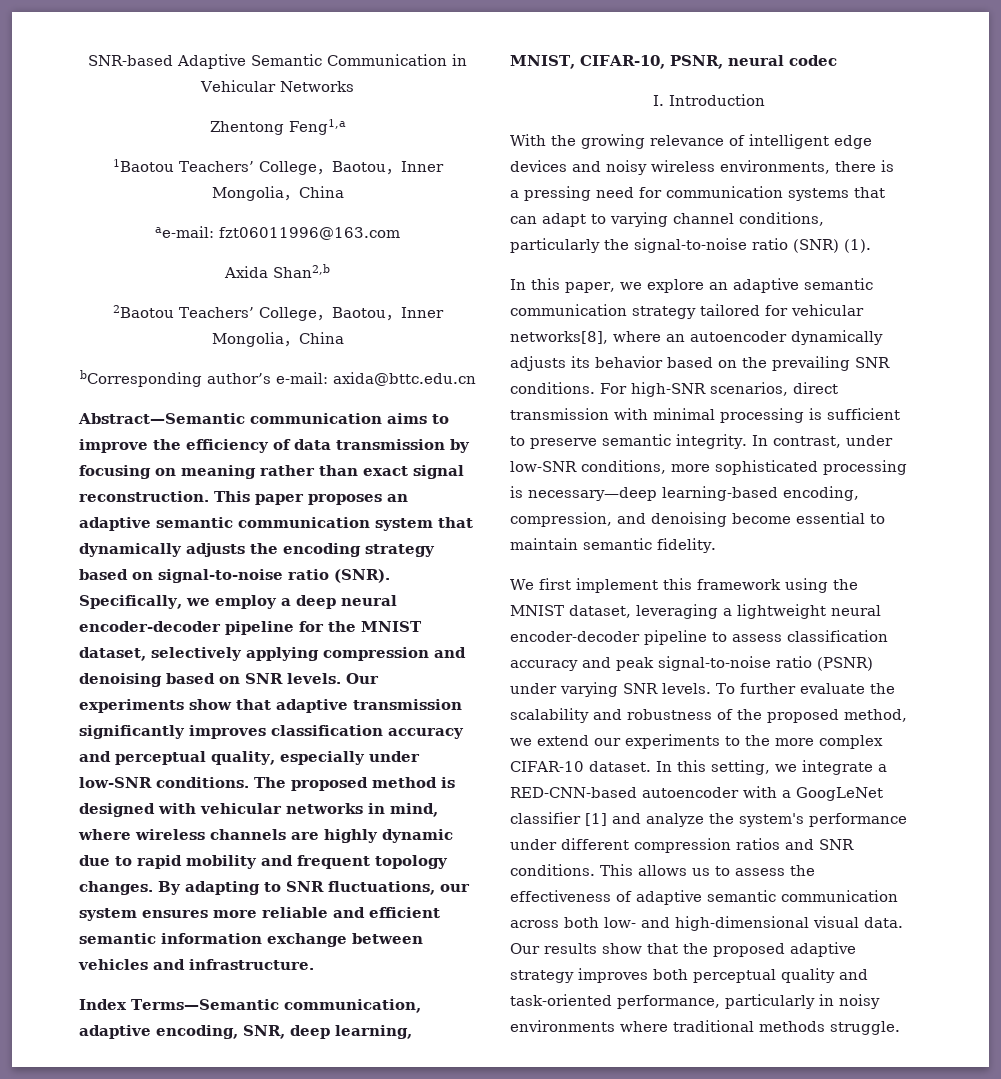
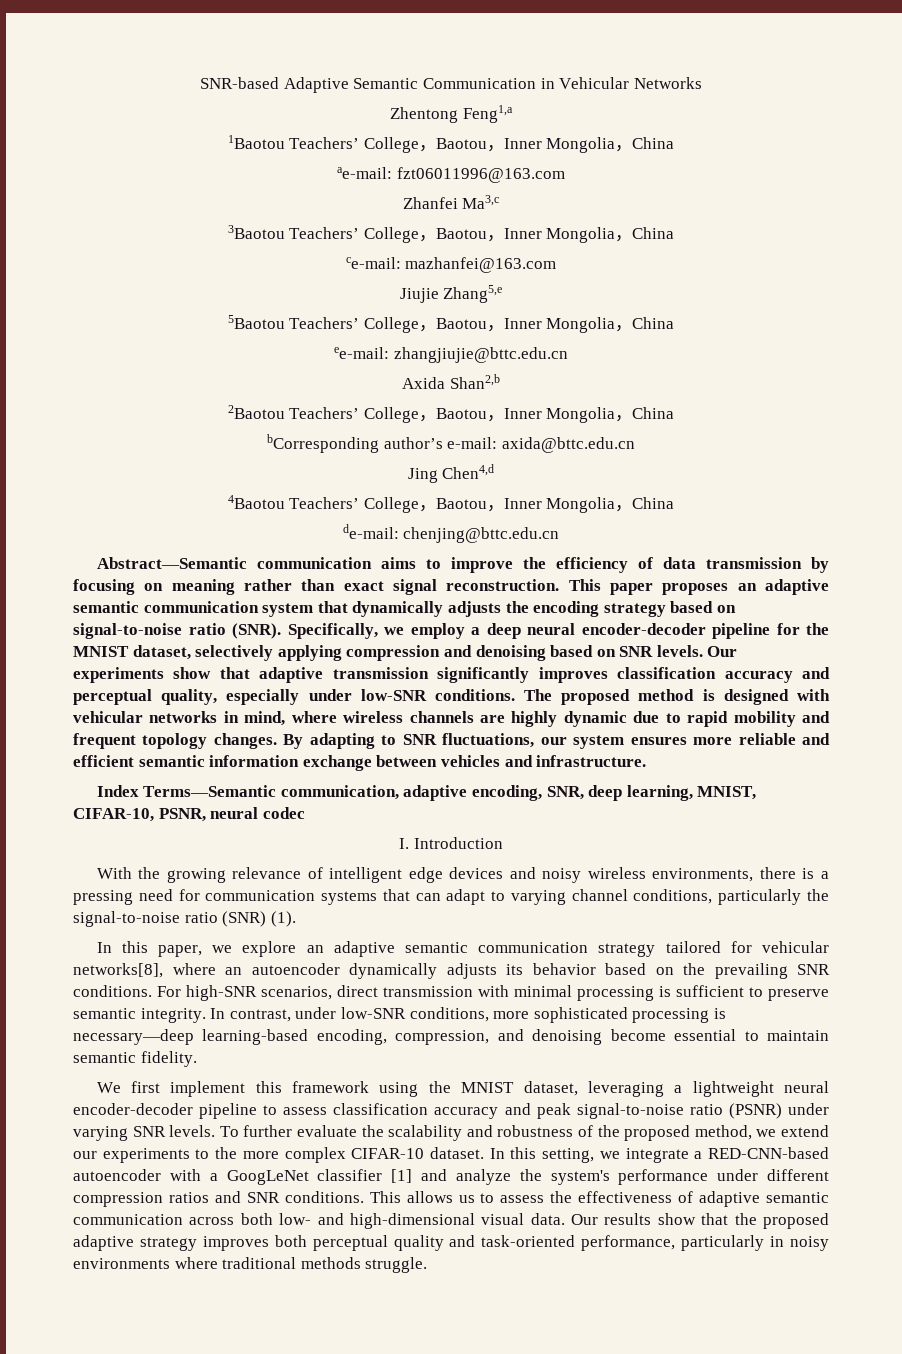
+ Zhanfei Ma3,c
+ 3Baotou Teachers’ College，Baotou，Inner Mongolia，China
+ ce-mail: mazhanfei@163.com
+ Jiujie Zhang5,e
+ 5Baotou Teachers’ College，Baotou，Inner Mongolia，China
+ ee-mail: zhangjiujie@bttc.edu.cn
+ Jing Chen4,d
+ 4Baotou Teachers’ College，Baotou，Inner Mongolia，China
+ de-mail: chenjing@bttc.edu.cn

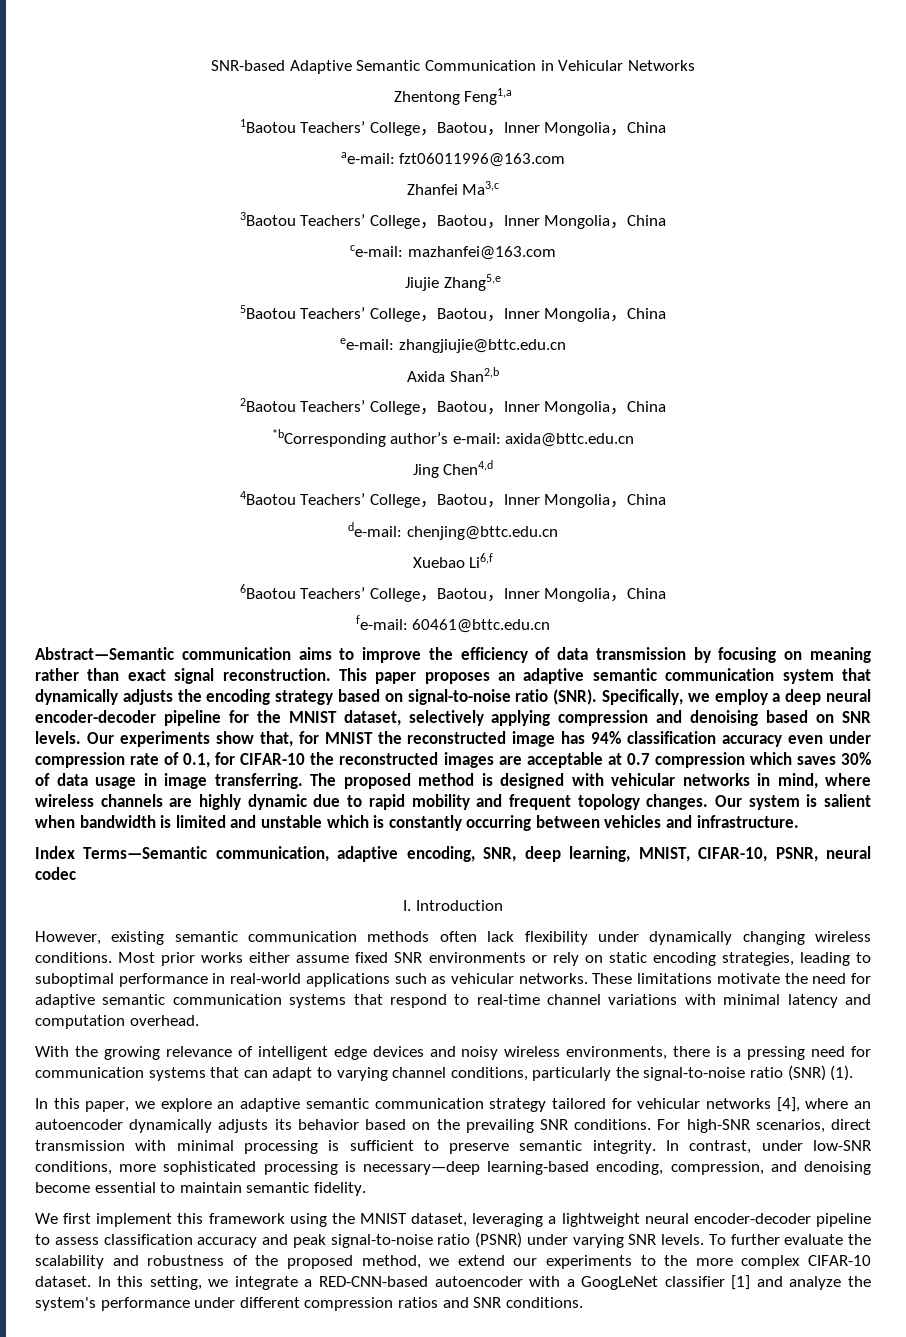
- bCorresponding author’s e-mail: axida@bttc.edu.cn
+ *bCorresponding author’s e-mail: axida@bttc.edu.cn
+ Xuebao Li6,f
+ 6Baotou Teachers’ College，Baotou，Inner Mongolia，China
+ fe-mail: 60461@bttc.edu.cn
- Our experiments show that adaptive transmission significantly improves classification accuracy and perceptual quality, especially under low-SNR conditions.
+ Our experiments show that, for MNIST the reconstructed image has 94% classification accuracy even under compression rate of 0.1, for CIFAR-10 the reconstructed images are acceptable at 0.7 compression which saves 30% of data usage in image transferring.
- By adapting to SNR fluctuations, our system ensures more reliable and efficient semantic information exchange between vehicles and infrastructure.
+ Our system is salient when bandwidth is limited and unstable which is constantly occurring between vehicles and infrastructure.
+ However, existing semantic communication methods often lack flexibility under dynamically changing wireless conditions. Most prior works either assume fixed SNR environments or rely on static encoding strategies, leading to suboptimal performance in real-world applications such as vehicular networks. These limitations motivate the need for adaptive semantic communication systems that respond to real-time channel variations with minimal latency and computation overhead.
- In this paper, we explore an adaptive semantic communication strategy tailored for vehicular networks[8], where an autoencoder dynamically adjusts its behavior based on the prevailing SNR conditions.
+ In this paper, we explore an adaptive semantic communication strategy tailored for vehicular networks [4], where an autoencoder dynamically adjusts its behavior based on the prevailing SNR conditions.
- This allows us to assess the effectiveness of adaptive semantic communication across both low- and high-dimensional visual data. Our results show that the proposed adaptive strategy improves both perceptual quality and task-oriented performance, particularly in noisy environments where traditional methods struggle.

